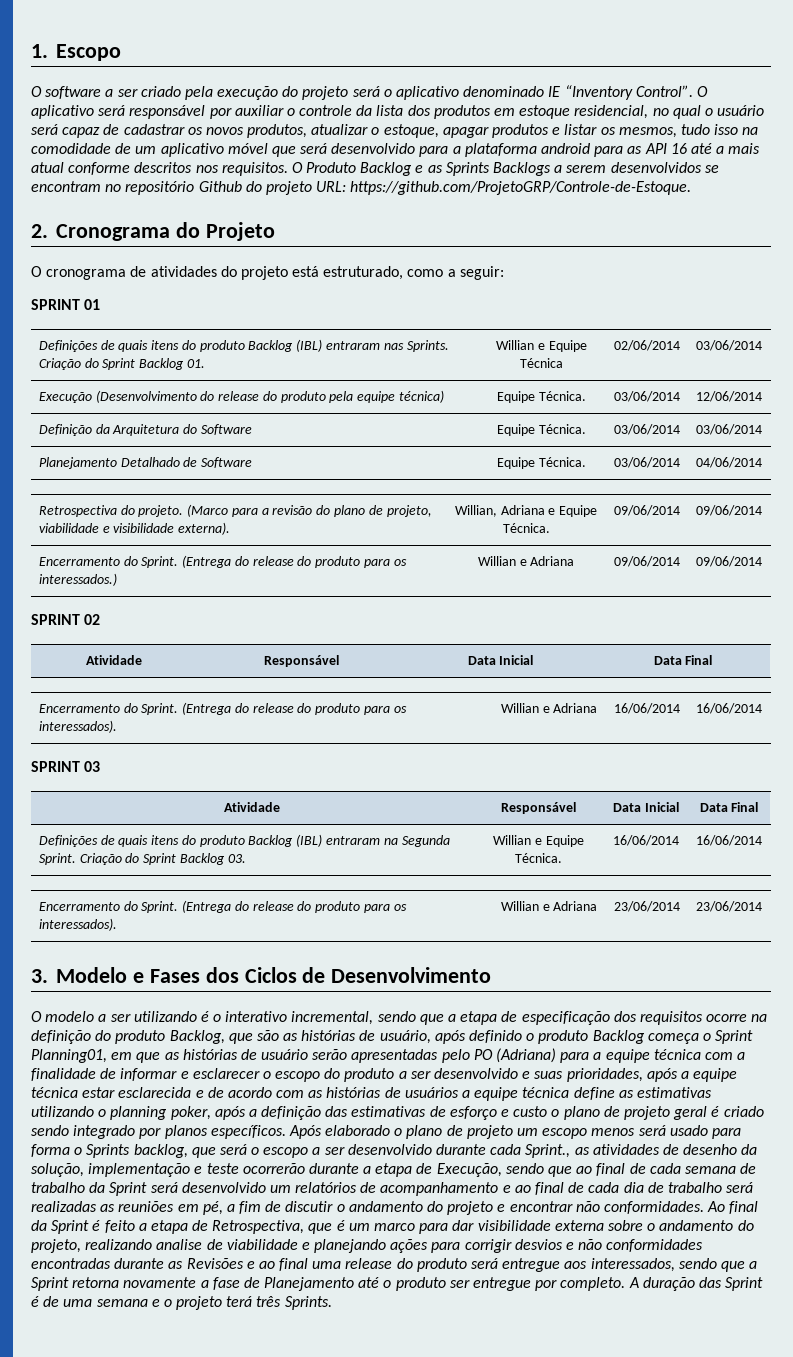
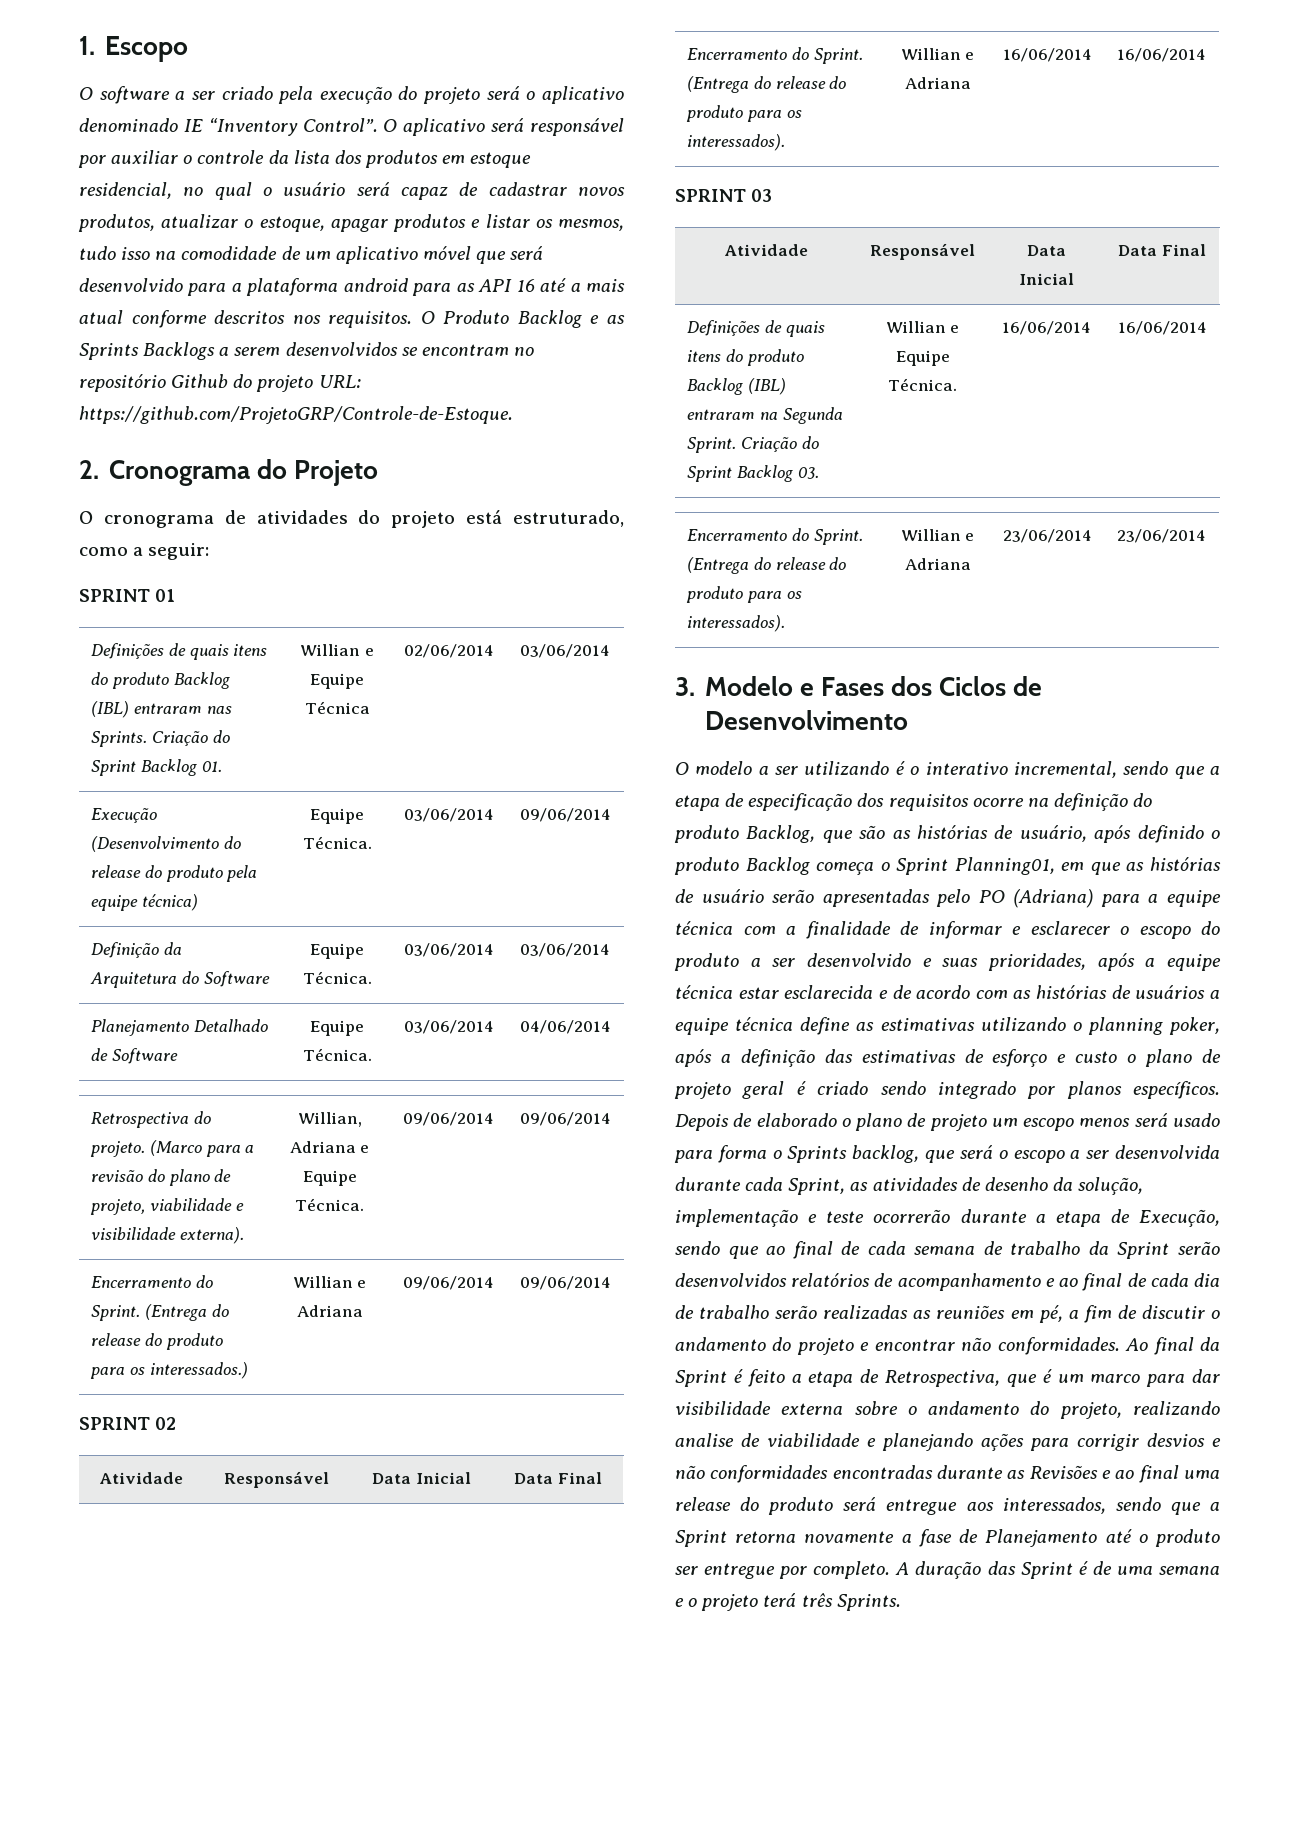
- O aplicativo será responsável por auxiliar o controle da lista dos produtos em estoque residencial, no qual o usuário será capaz de cadastrar os novos produtos, atualizar o estoque, apagar produtos e listar os mesmos, tudo isso na comodidade de um aplicativo móvel que será desenvolvido para a plataforma android para as API 16 até a mais atual conforme descritos nos requisitos.
+ O aplicativo será responsável por auxiliar o controle da lista dos produtos em estoque residencial, no qual o usuário será capaz de cadastrar novos produtos, atualizar o estoque, apagar produtos e listar os mesmos, tudo isso na comodidade de um aplicativo móvel que será desenvolvido para a plataforma android para as API 16 até a mais atual conforme descritos nos requisitos.
- Execução (Desenvolvimento do release do produto pela equipe técnica) | Equipe Técnica. | 03/06/2014 | 12/06/2014
+ Execução (Desenvolvimento do release do produto pela equipe técnica) | Equipe Técnica. | 03/06/2014 | 09/06/2014
- Após elaborado o plano de projeto um escopo menos será usado para forma o Sprints backlog, que será o escopo a ser desenvolvido durante cada Sprint., as atividades de desenho da solução, implementação e teste ocorrerão durante a etapa de Execução, sendo que ao final de cada semana de trabalho da Sprint será desenvolvido um relatórios de acompanhamento e ao final de cada dia de trabalho será realizadas as reuniões em pé, a fim de discutir o andamento do projeto e encontrar não conformidades.
+ Depois de elaborado o plano de projeto um escopo menos será usado para forma o Sprints backlog, que será o escopo a ser desenvolvida durante cada Sprint, as atividades de desenho da solução, implementação e teste ocorrerão durante a etapa de Execução, sendo que ao final de cada semana de trabalho da Sprint serão desenvolvidos relatórios de acompanhamento e ao final de cada dia de trabalho serão realizadas as reuniões em pé, a fim de discutir o andamento do projeto e encontrar não conformidades.

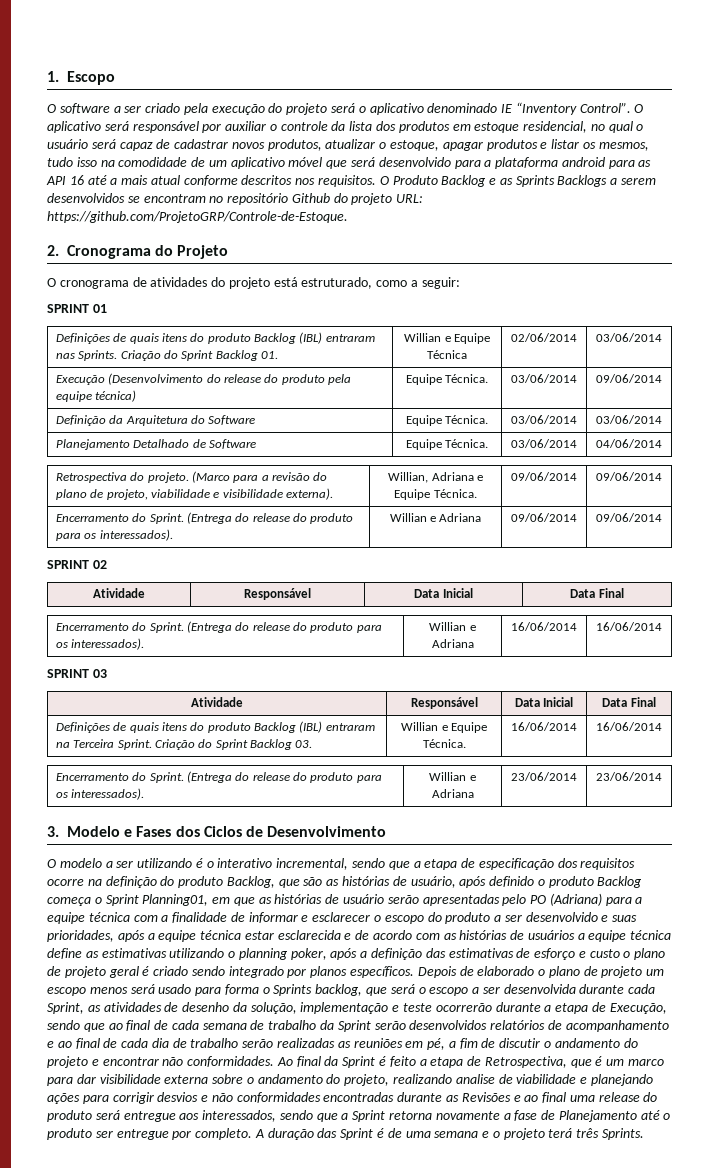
- Encerramento do Sprint. (Entrega do release do produto para os interessados.) | Willian e Adriana | 09/06/2014 | 09/06/2014
+ Encerramento do Sprint. (Entrega do release do produto para os interessados). | Willian e Adriana | 09/06/2014 | 09/06/2014
- Definições de quais itens do produto Backlog (IBL) entraram na Segunda Sprint. Criação do Sprint Backlog 03. | Willian e Equipe Técnica. | 16/06/2014 | 16/06/2014
+ Definições de quais itens do produto Backlog (IBL) entraram na Terceira Sprint. Criação do Sprint Backlog 03. | Willian e Equipe Técnica. | 16/06/2014 | 16/06/2014

